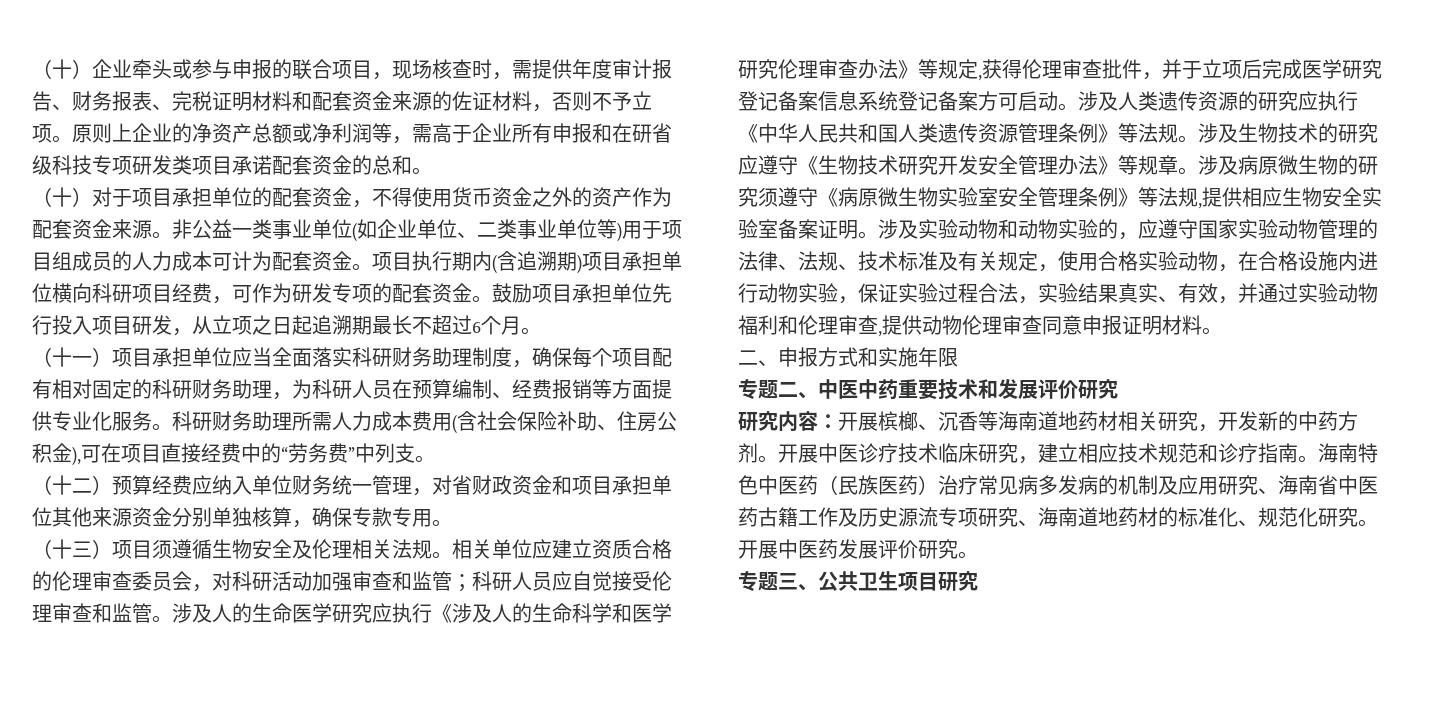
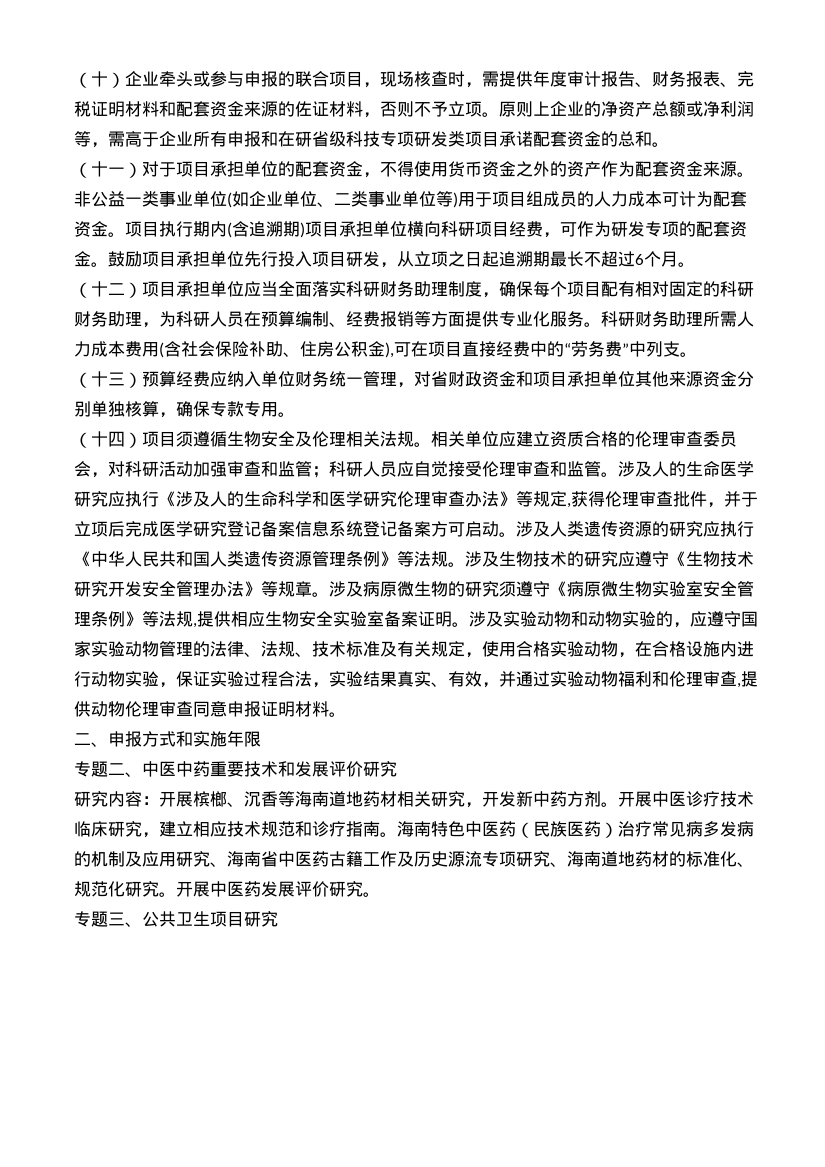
- （十）对于项目承担单位的配套资金，不得使用货币资金之外的资产作为配套资金来源。
+ （十一）对于项目承担单位的配套资金，不得使用货币资金之外的资产作为配套资金来源。
- （十一）项目承担单位应当全面落实科研财务助理制度，确保每个项目配有相对固定的科研财务助理，为科研人员在预算编制、经费报销等方面提供专业化服务。
+ （十二）项目承担单位应当全面落实科研财务助理制度，确保每个项目配有相对固定的科研财务助理，为科研人员在预算编制、经费报销等方面提供专业化服务。
- （十二）预算经费应纳入单位财务统一管理，对省财政资金和项目承担单位其他来源资金分别单独核算，确保专款专用。
+ （十三）预算经费应纳入单位财务统一管理，对省财政资金和项目承担单位其他来源资金分别单独核算，确保专款专用。
- （十三）项目须遵循生物安全及伦理相关法规。
+ （十四）项目须遵循生物安全及伦理相关法规。
- 研究内容：开展槟榔、沉香等海南道地药材相关研究，开发新的中药方剂。
+ 研究内容：开展槟榔、沉香等海南道地药材相关研究，开发新中药方剂。

